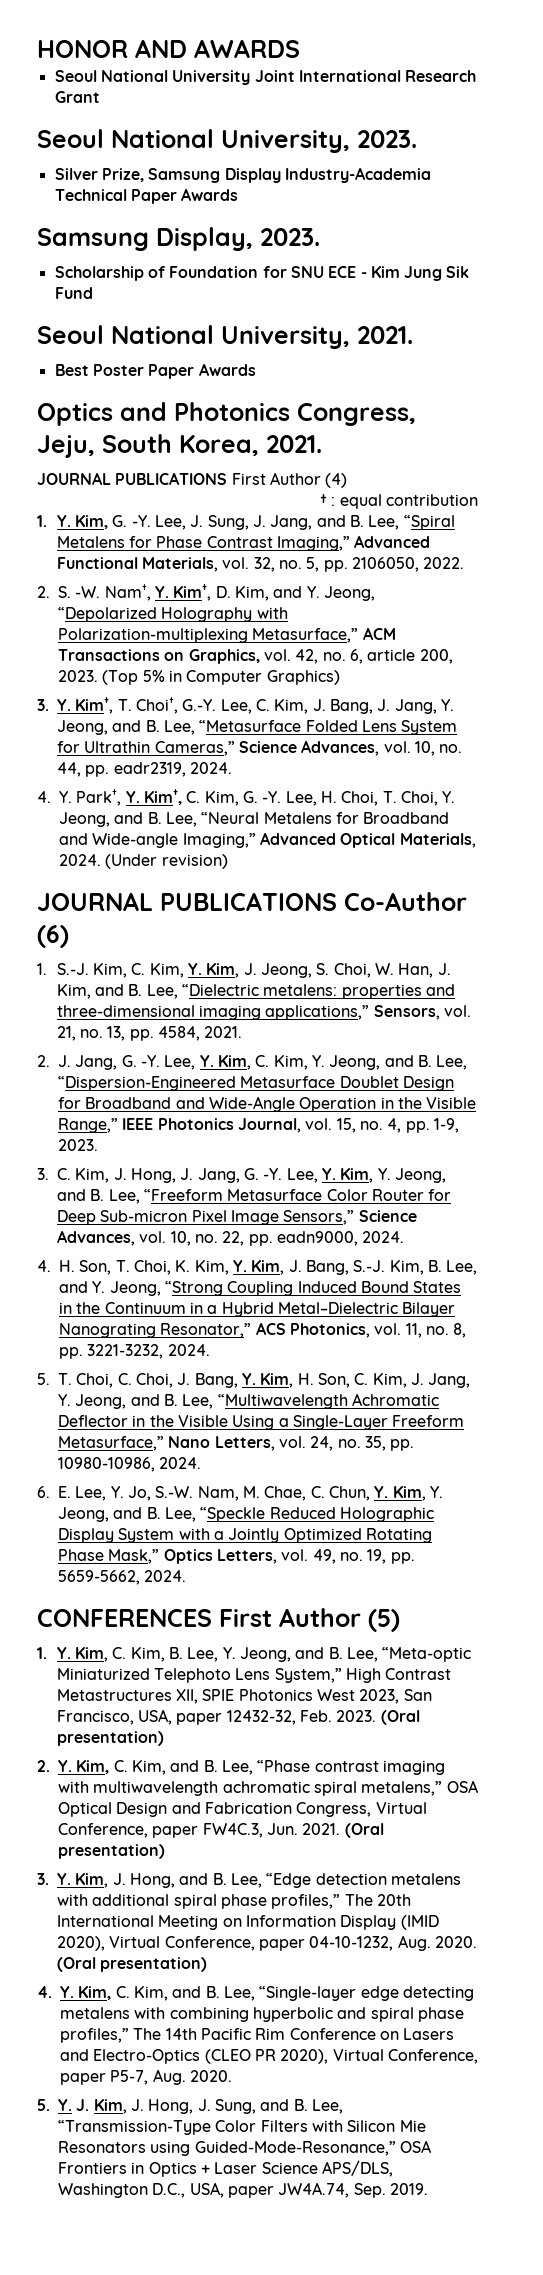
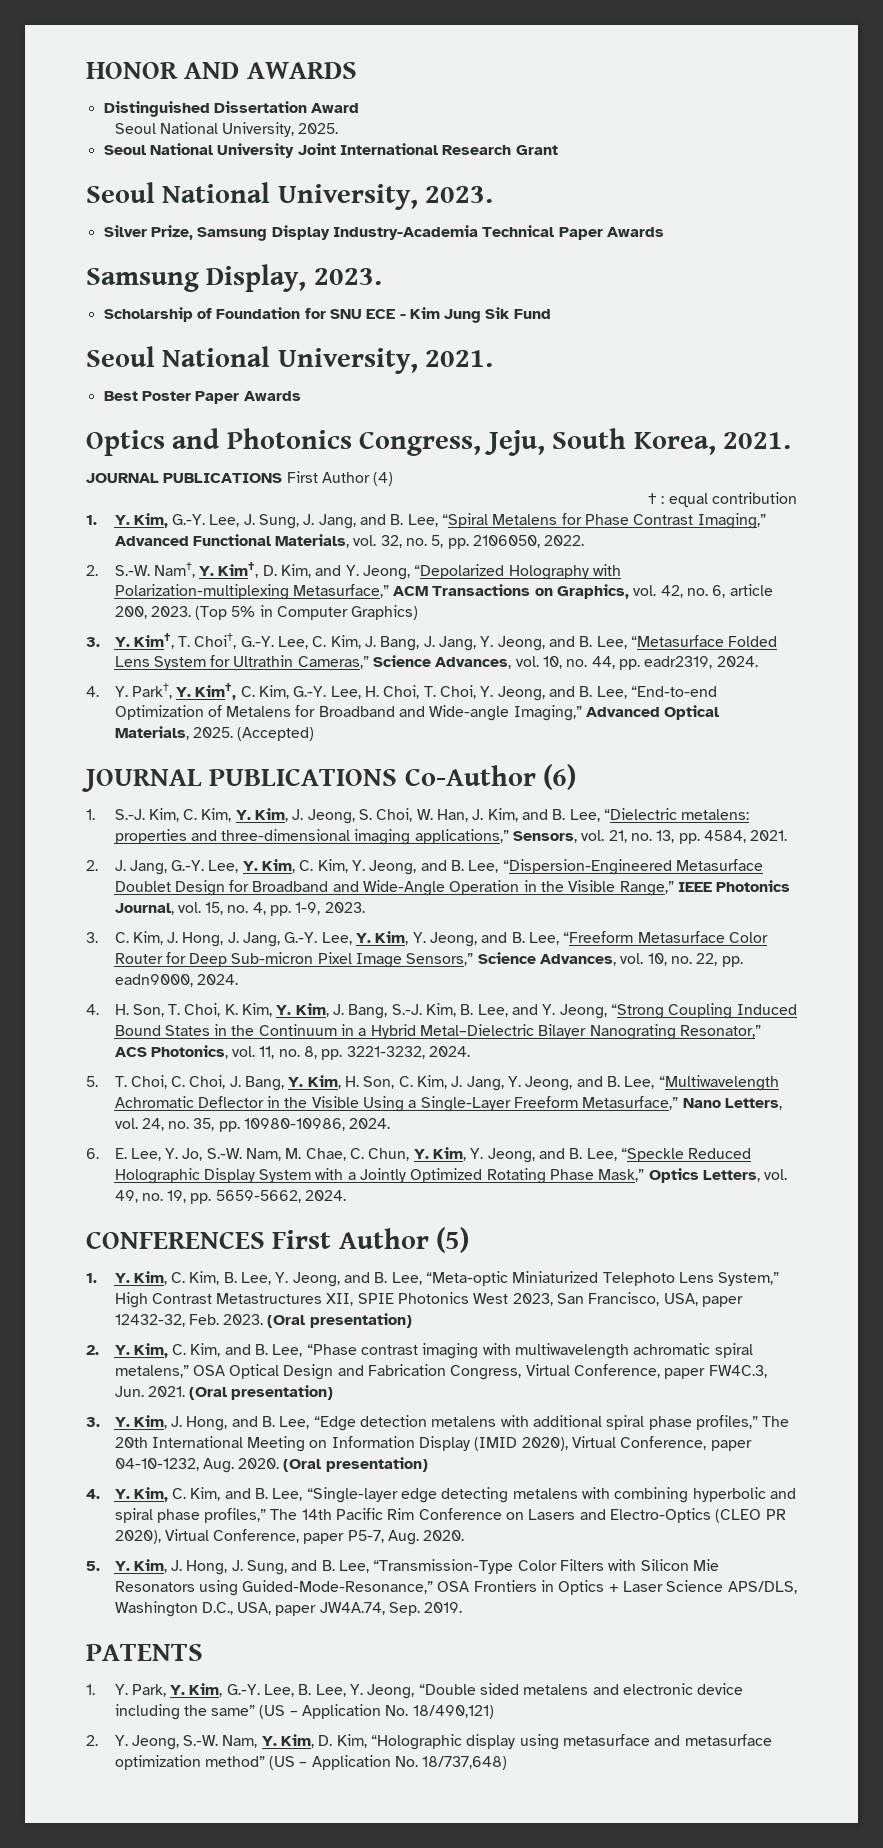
+ Distinguished Dissertation Award
+ Seoul National University, 2025.
- 1. Y. Kim, G. -Y. Lee, J. Sung, J. Jang, and B. Lee, “Spiral Metalens for Phase Contrast Imaging,” Advanced Functional Materials, vol. 32, no. 5, pp. 2106050, 2022.
+ 1. Y. Kim, G.-Y. Lee, J. Sung, J. Jang, and B. Lee, “Spiral Metalens for Phase Contrast Imaging,” Advanced Functional Materials, vol. 32, no. 5, pp. 2106050, 2022.
- 2. S. -W. Nam†, Y. Kim†, D. Kim, and Y. Jeong, “Depolarized Holography with Polarization-multiplexing Metasurface,” ACM Transactions on Graphics, vol. 42, no. 6, article 200, 2023.
+ 2. S.-W. Nam†, Y. Kim†, D. Kim, and Y. Jeong, “Depolarized Holography with Polarization-multiplexing Metasurface,” ACM Transactions on Graphics, vol. 42, no. 6, article 200, 2023.
- 4. Y. Park†, Y. Kim†, C. Kim, G. -Y. Lee, H. Choi, T. Choi, Y. Jeong, and B. Lee, “Neural Metalens for Broadband and Wide-angle Imaging,” Advanced Optical Materials, 2024. (Under revision)
+ 4. Y. Park†, Y. Kim†, C. Kim, G.-Y. Lee, H. Choi, T. Choi, Y. Jeong, and B. Lee, “End-to-end Optimization of Metalens for Broadband and Wide-angle Imaging,” Advanced Optical Materials, 2025. (Accepted)
- 2. J. Jang, G. -Y. Lee, Y. Kim, C. Kim, Y. Jeong, and B. Lee, “Dispersion-Engineered Metasurface Doublet Design for Broadband and Wide-Angle Operation in the Visible Range,” IEEE Photonics Journal, vol. 15, no. 4, pp. 1-9, 2023.
+ 2. J. Jang, G.-Y. Lee, Y. Kim, C. Kim, Y. Jeong, and B. Lee, “Dispersion-Engineered Metasurface Doublet Design for Broadband and Wide-Angle Operation in the Visible Range,” IEEE Photonics Journal, vol. 15, no. 4, pp. 1-9, 2023.
- 3. C. Kim, J. Hong, J. Jang, G. -Y. Lee, Y. Kim, Y. Jeong, and B. Lee, “Freeform Metasurface Color Router for Deep Sub-micron Pixel Image Sensors,” Science Advances, vol. 10, no. 22, pp. eadn9000, 2024.
+ 3. C. Kim, J. Hong, J. Jang, G.-Y. Lee, Y. Kim, Y. Jeong, and B. Lee, “Freeform Metasurface Color Router for Deep Sub-micron Pixel Image Sensors,” Science Advances, vol. 10, no. 22, pp. eadn9000, 2024.
- 5. Y. J. Kim, J. Hong, J. Sung, and B. Lee, “Transmission-Type Color Filters with Silicon Mie Resonators using Guided-Mode-Resonance,” OSA Frontiers in Optics + Laser Science APS/DLS, Washington D.C., USA, paper JW4A.74, Sep. 2019.
+ 5. Y. Kim, J. Hong, J. Sung, and B. Lee, “Transmission-Type Color Filters with Silicon Mie Resonators using Guided-Mode-Resonance,” OSA Frontiers in Optics + Laser Science APS/DLS, Washington D.C., USA, paper JW4A.74, Sep. 2019.
+ PATENTS
+ 1. Y. Park, Y. Kim, G.-Y. Lee, B. Lee, Y. Jeong, “Double sided metalens and electronic device including the same” (US – Application No. 18/490,121)
+ 2. Y. Jeong, S.-W. Nam, Y. Kim, D. Kim, “Holographic display using metasurface and metasurface optimization method” (US – Application No. 18/737,648)

